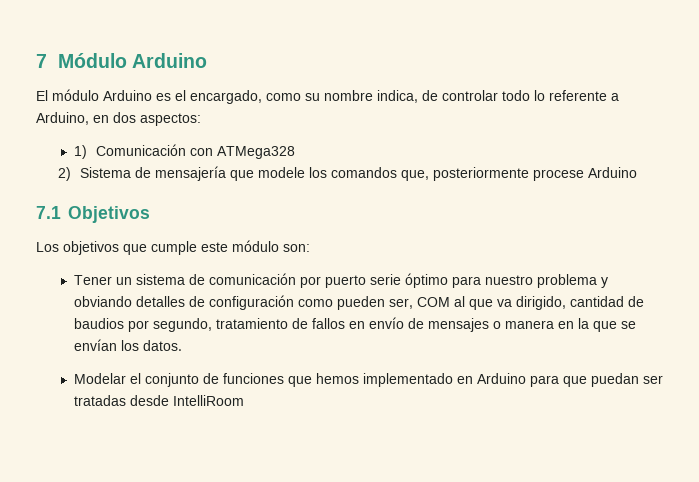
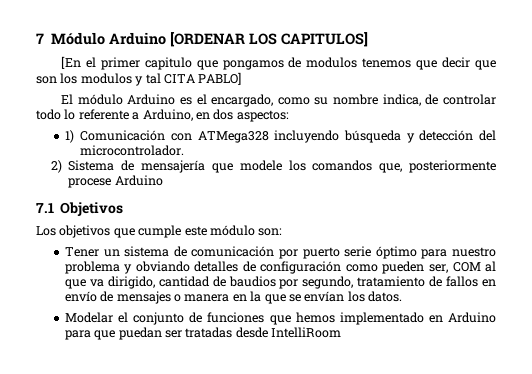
- 7 Módulo Arduino
+ 7 Módulo Arduino [ORDENAR LOS CAPITULOS]
+ [En el primer capitulo que pongamos de modulos tenemos que decir que son los modulos y tal CITA PABLO]
- 1) Comunicación con ATMega328
+ 1) Comunicación con ATMega328 incluyendo búsqueda y detección del microcontrolador.

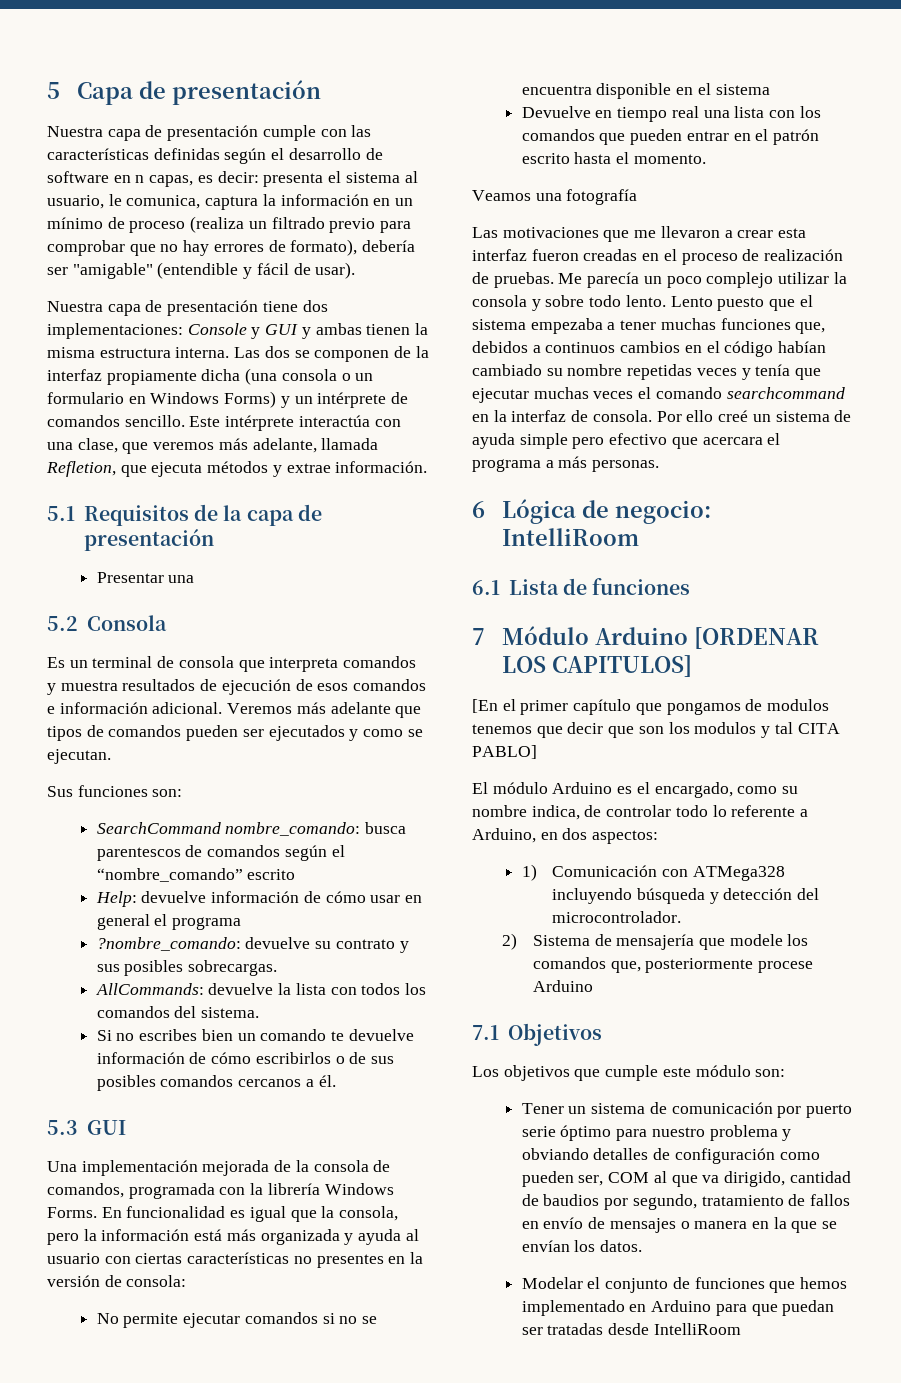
+ 5 Capa de presentación
+ Nuestra capa de presentación cumple con las características definidas según el desarrollo de software en n capas, es decir: presenta el sistema al usuario, le comunica, captura la información en un mínimo de proceso (realiza un filtrado previo para comprobar que no hay errores de formato), debería ser "amigable" (entendible y fácil de usar).
+ Nuestra capa de presentación tiene dos implementaciones: Console y GUI y ambas tienen la misma estructura interna. Las dos se componen de la interfaz propiamente dicha (una consola o un formulario en Windows Forms) y un intérprete de comandos sencillo. Este intérprete interactúa con una clase, que veremos más adelante, llamada Refletion, que ejecuta métodos y extrae información.
+ 5.1 Requisitos de la capa de presentación
+ Presentar una
+ 5.2 Consola
+ Es un terminal de consola que interpreta comandos y muestra resultados de ejecución de esos comandos e información adicional. Veremos más adelante que tipos de comandos pueden ser ejecutados y como se ejecutan.
+ Sus funciones son:
+ SearchCommand nombre_comando: busca parentescos de comandos según el “nombre_comando” escrito
+ Help: devuelve información de cómo usar en general el programa
+ ?nombre_comando: devuelve su contrato y sus posibles sobrecargas.
+ AllCommands: devuelve la lista con todos los comandos del sistema.
+ Si no escribes bien un comando te devuelve información de cómo escribirlos o de sus posibles comandos cercanos a él.
+ 5.3 GUI
+ Una implementación mejorada de la consola de comandos, programada con la librería Windows Forms. En funcionalidad es igual que la consola, pero la información está más organizada y ayuda al usuario con ciertas características no presentes en la versión de consola:
+ No permite ejecutar comandos si no se encuentra disponible en el sistema
+ Devuelve en tiempo real una lista con los comandos que pueden entrar en el patrón escrito hasta el momento.
+ Veamos una fotografía
+ Las motivaciones que me llevaron a crear esta interfaz fueron creadas en el proceso de realización de pruebas. Me parecía un poco complejo utilizar la consola y sobre todo lento. Lento puesto que el sistema empezaba a tener muchas funciones que, debidos a continuos cambios en el código habían cambiado su nombre repetidas veces y tenía que ejecutar muchas veces el comando searchcommand en la interfaz de consola. Por ello creé un sistema de ayuda simple pero efectivo que acercara el programa a más personas.
+ 6 Lógica de negocio: IntelliRoom
+ 6.1 Lista de funciones
- [En el primer capitulo que pongamos de modulos tenemos que decir que son los modulos y tal CITA PABLO]
+ [En el primer capítulo que pongamos de modulos tenemos que decir que son los modulos y tal CITA PABLO]

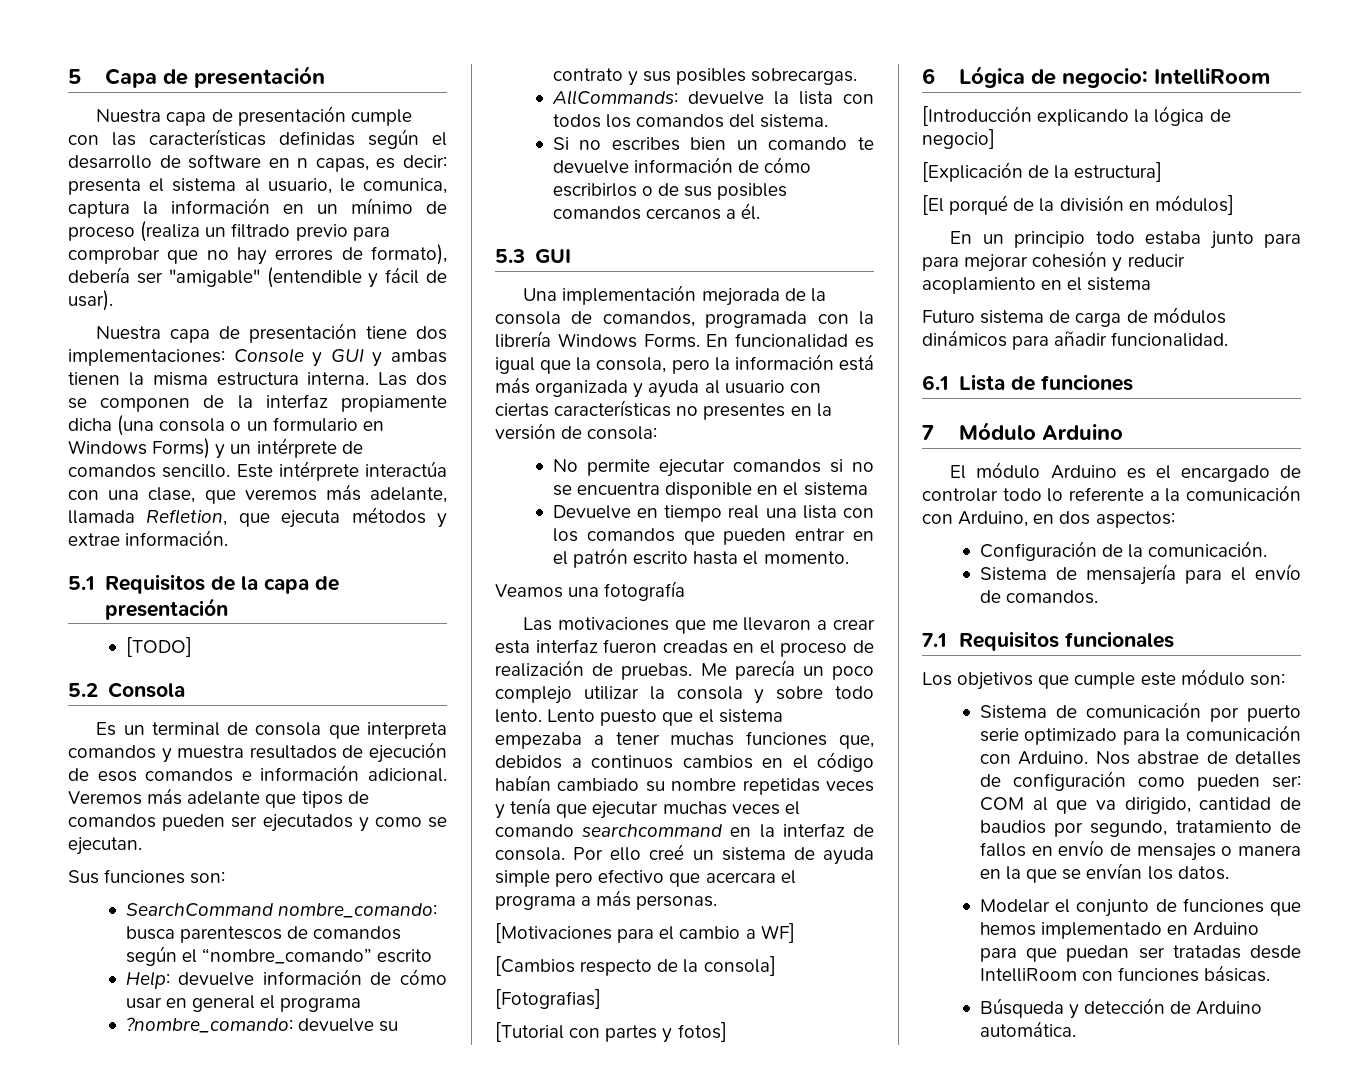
- Presentar una
+ [TODO]
+ [Motivaciones para el cambio a WF]
+ [Cambios respecto de la consola]
+ [Fotografias]
+ [Tutorial con partes y fotos]
+ [Introducción explicando la lógica de negocio]
+ [Explicación de la estructura]
+ [El porqué de la división en módulos]
+ En un principio todo estaba junto para para mejorar cohesión y reducir acoplamiento en el sistema
+ Futuro sistema de carga de módulos dinámicos para añadir funcionalidad.
- 7 Módulo Arduino [ORDENAR LOS CAPITULOS]
- [En el primer capítulo que pongamos de modulos tenemos que decir que son los modulos y tal CITA PABLO]
+ 7 Módulo Arduino
- El módulo Arduino es el encargado, como su nombre indica, de controlar todo lo referente a Arduino, en dos aspectos:
+ El módulo Arduino es el encargado de controlar todo lo referente a la comunicación con Arduino, en dos aspectos:
- 1) Comunicación con ATMega328 incluyendo búsqueda y detección del microcontrolador.
- 2) Sistema de mensajería que modele los comandos que, posteriormente procese Arduino
+ Configuración de la comunicación.
+ Sistema de mensajería para el envío de comandos.
- 7.1 Objetivos
+ 7.1 Requisitos funcionales
- Tener un sistema de comunicación por puerto serie óptimo para nuestro problema y obviando detalles de configuración como pueden ser, COM al que va dirigido, cantidad de baudios por segundo, tratamiento de fallos en envío de mensajes o manera en la que se envían los datos.
+ Sistema de comunicación por puerto serie optimizado para la comunicación con Arduino. Nos abstrae de detalles de configuración como pueden ser: COM al que va dirigido, cantidad de baudios por segundo, tratamiento de fallos en envío de mensajes o manera en la que se envían los datos.
- Modelar el conjunto de funciones que hemos implementado en Arduino para que puedan ser tratadas desde IntelliRoom
+ Modelar el conjunto de funciones que hemos implementado en Arduino para que puedan ser tratadas desde IntelliRoom con funciones básicas.
+ Búsqueda y detección de Arduino automática.

